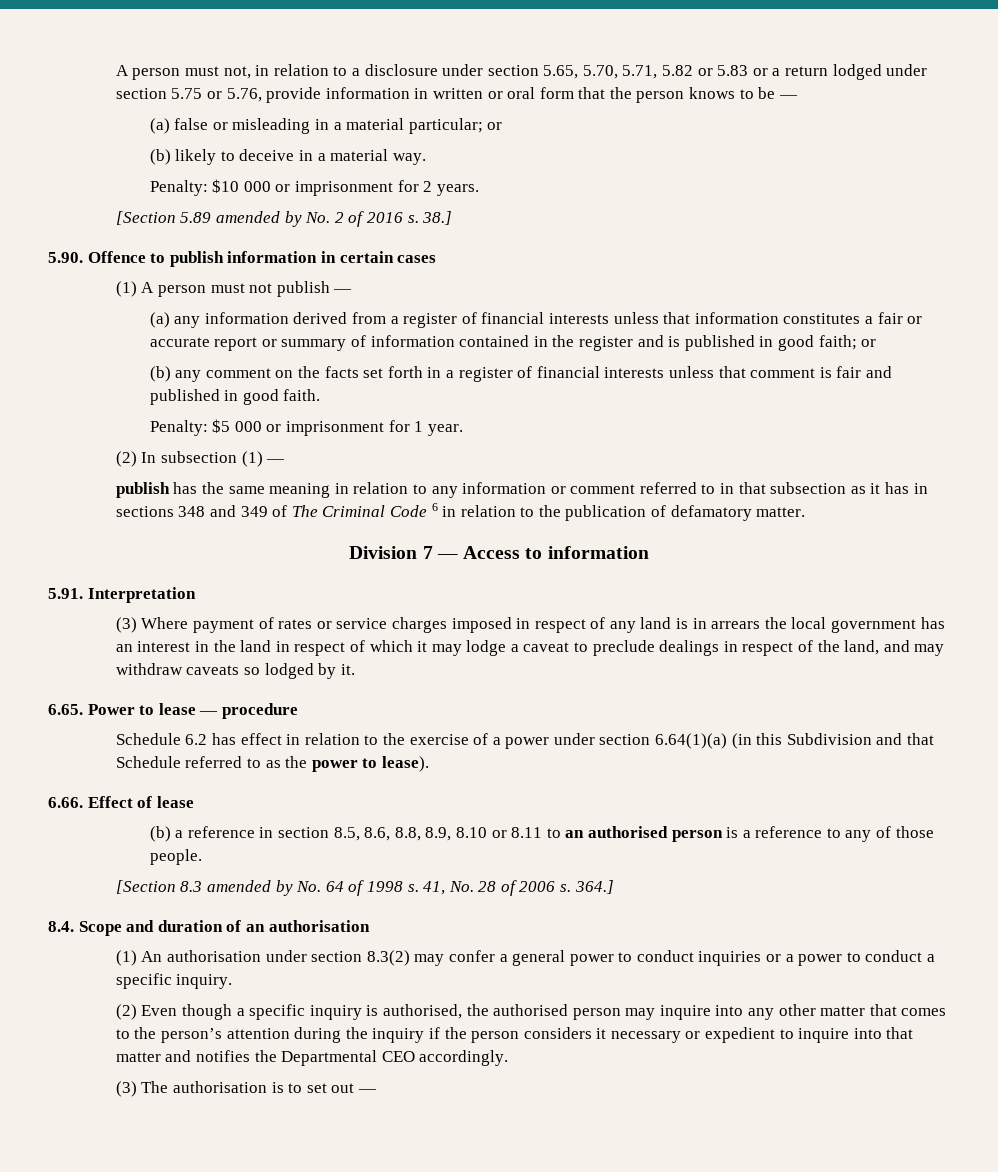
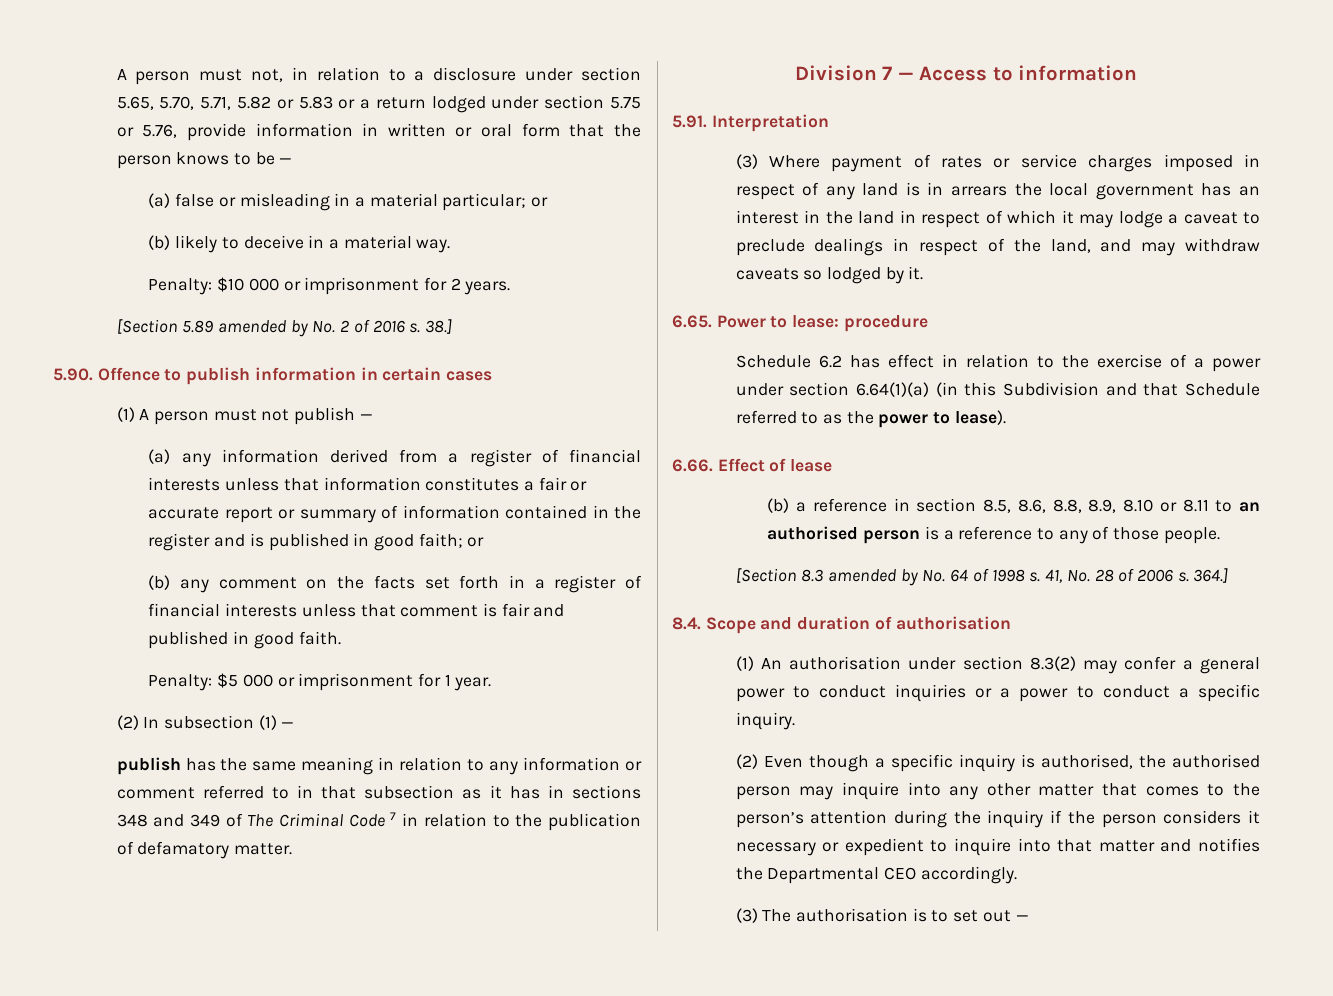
- publish has the same meaning in relation to any information or comment referred to in that subsection as it has in sections 348 and 349 of The Criminal Code 6 in relation to the publication of defamatory matter.
+ publish has the same meaning in relation to any information or comment referred to in that subsection as it has in sections 348 and 349 of The Criminal Code 7 in relation to the publication of defamatory matter.
- 6.65. Power to lease — procedure
+ 6.65. Power to lease: procedure
- 8.4. Scope and duration of an authorisation
+ 8.4. Scope and duration of authorisation

